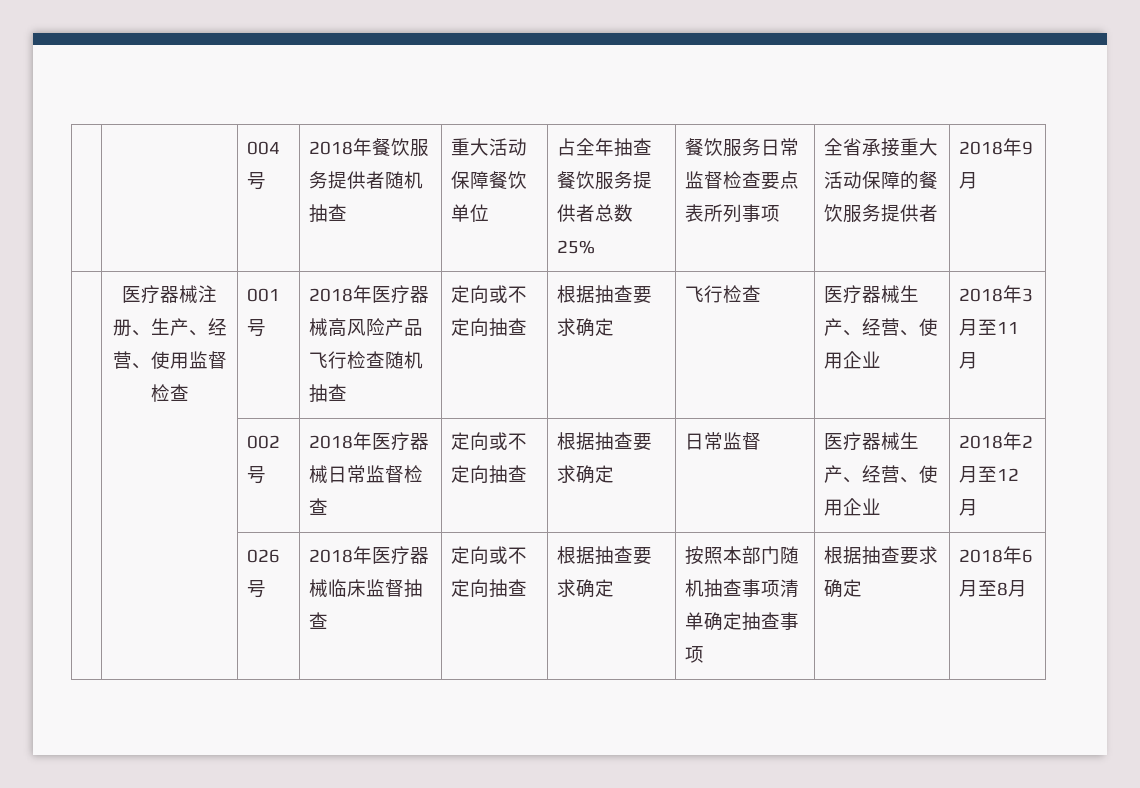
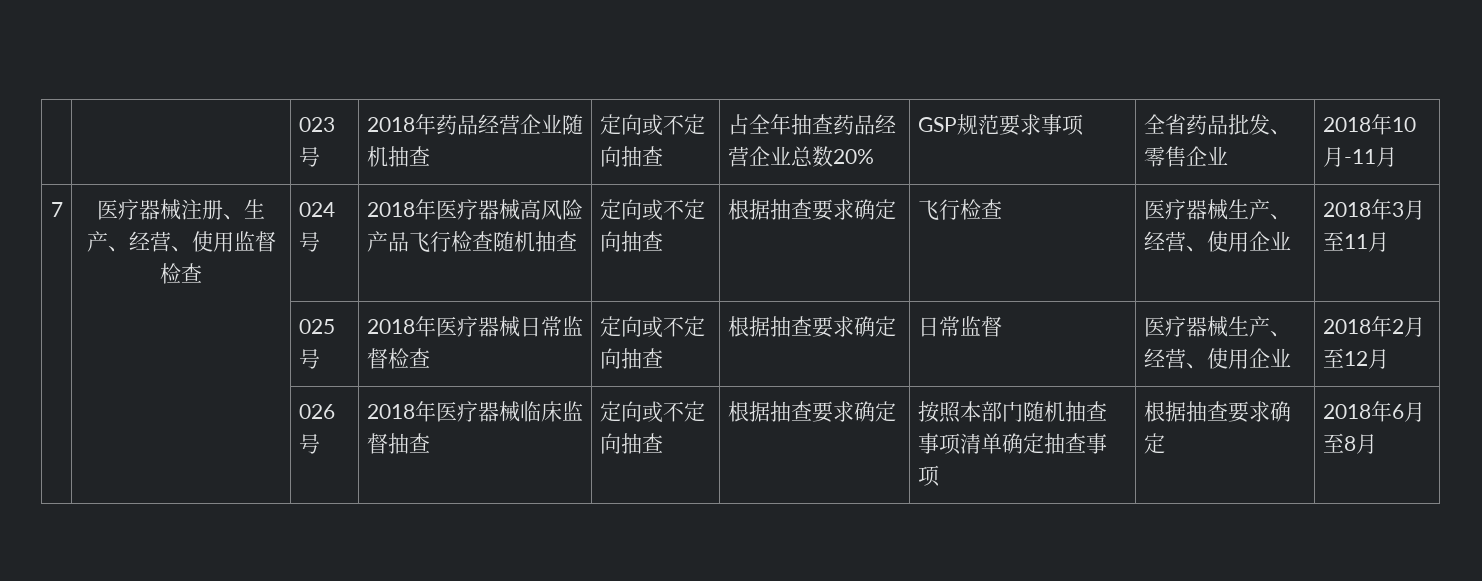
- 004号 | 2018年餐饮服务提供者随机抽查 | 重大活动保障餐饮单位 | 占全年抽查餐饮服务提供者总数25% | 餐饮服务日常监督检查要点表所列事项 | 全省承接重大活动保障的餐饮服务提供者 | 2018年9月
+ 023号 | 2018年药品经营企业随机抽查 | 定向或不定向抽查 | 占全年抽查药品经营企业总数20% | GSP规范要求事项 | 全省药品批发、零售企业 | 2018年10月-11月
+ 7
- 001号
+ 024号
- | | 002号 | 2018年医疗器械日常监督检查 | 定向或不定向抽查 | 根据抽查要求确定 | 日常监督 | 医疗器械生产、经营、使用企业 | 2018年2月至12月
+ | | 025号 | 2018年医疗器械日常监督检查 | 定向或不定向抽查 | 根据抽查要求确定 | 日常监督 | 医疗器械生产、经营、使用企业 | 2018年2月至12月

